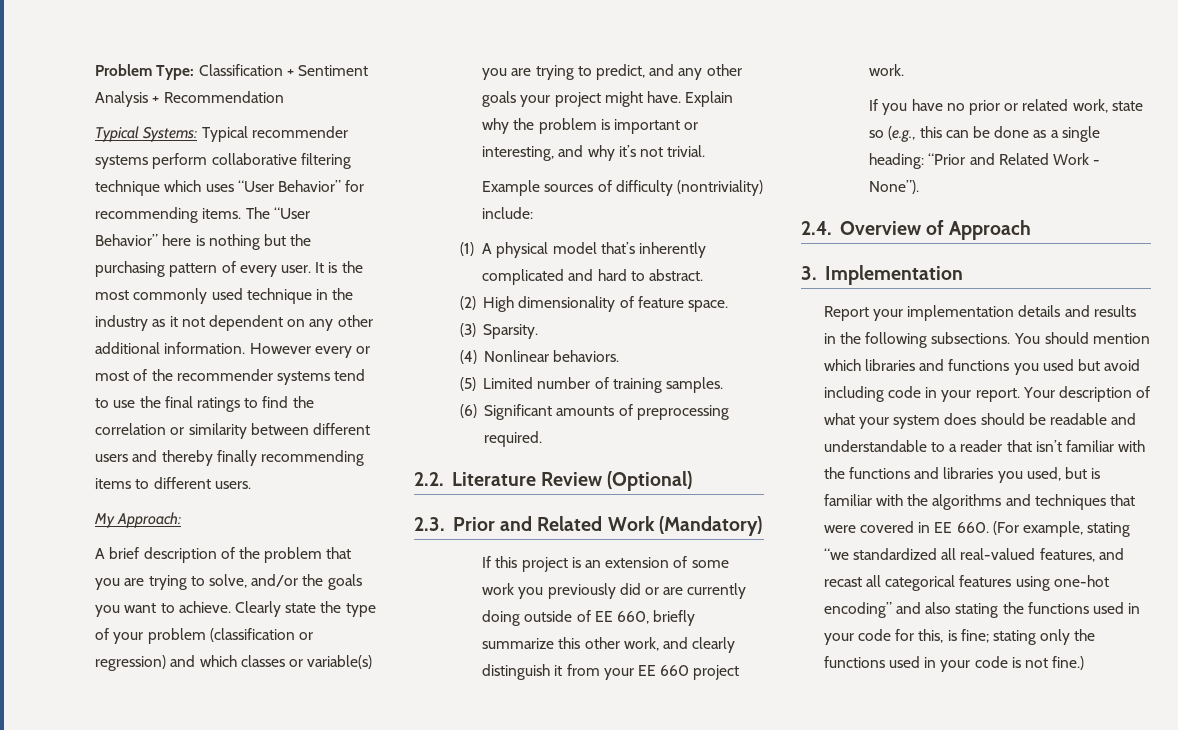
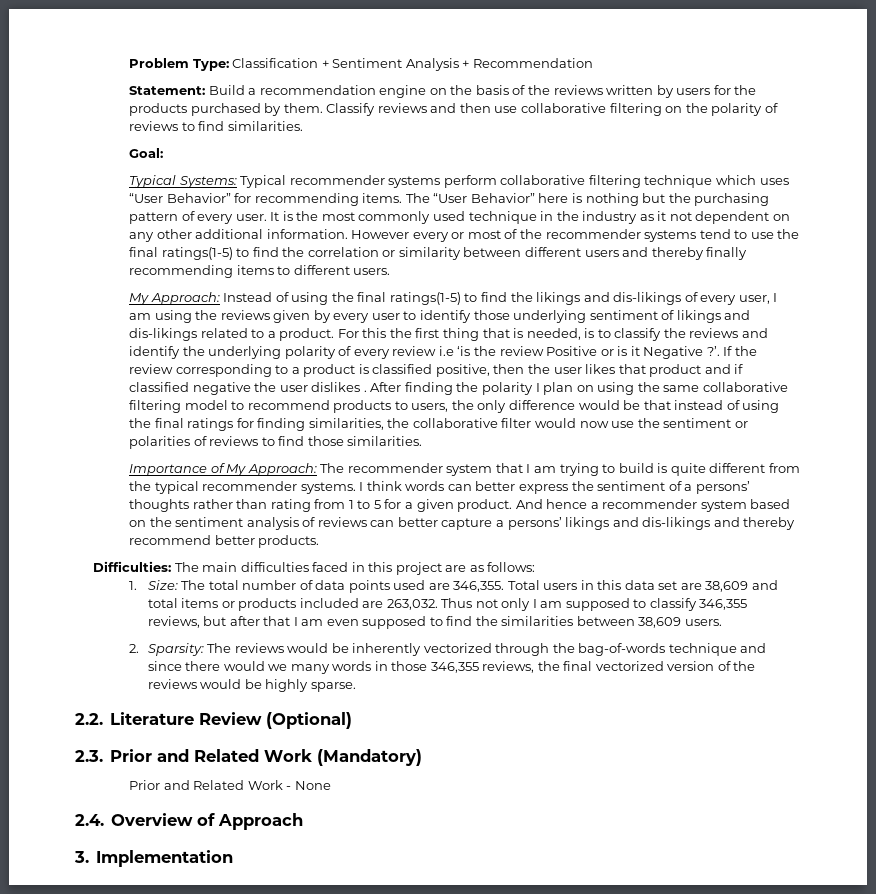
+ Statement: Build a recommendation engine on the basis of the reviews written by users for the products purchased by them. Classify reviews and then use collaborative filtering on the polarity of reviews to find similarities.
+ Goal:
- However every or most of the recommender systems tend to use the final ratings to find the correlation or similarity between different users and thereby finally recommending items to different users.
+ However every or most of the recommender systems tend to use the final ratings(1-5) to find the correlation or similarity between different users and thereby finally recommending items to different users.
- My Approach:
- A brief description of the problem that you are trying to solve, and/or the goals you want to achieve. Clearly state the type of your problem (classification or regression) and which classes or variable(s) you are trying to predict, and any other goals your project might have. Explain why the problem is important or interesting, and why it’s not trivial.
- Example sources of difficulty (nontriviality) include:
- (1) A physical model that’s inherently complicated and hard to abstract.
- (2) High dimensionality of feature space.
- (3) Sparsity.
- (4) Nonlinear behaviors.
- (5) Limited number of training samples.
- (6) Significant amounts of preprocessing required.
+ My Approach: Instead of using the final ratings(1-5) to find the likings and dis-likings of every user, I am using the reviews given by every user to identify those underlying sentiment of likings and dis-likings related to a product. For this the first thing that is needed, is to classify the reviews and identify the underlying polarity of every review i.e ‘is the review Positive or is it Negative ?’. If the review corresponding to a product is classified positive, then the user likes that product and if classified negative the user dislikes . After finding the polarity I plan on using the same collaborative filtering model to recommend products to users, the only difference would be that instead of using the final ratings for finding similarities, the collaborative filter would now use the sentiment or polarities of reviews to find those similarities.
+ Importance of My Approach: The recommender system that I am trying to build is quite different from the typical recommender systems. I think words can better express the sentiment of a persons’ thoughts rather than rating from 1 to 5 for a given product. And hence a recommender system based on the sentiment analysis of reviews can better capture a persons’ likings and dis-likings and thereby recommend better products.
+ Difficulties: The main difficulties faced in this project are as follows:
+ 1. Size: The total number of data points used are 346,355. Total users in this data set are 38,609 and total items or products included are 263,032. Thus not only I am supposed to classify 346,355 reviews, but after that I am even supposed to find the similarities between 38,609 users.
+ 2. Sparsity: The reviews would be inherently vectorized through the bag-of-words technique and since there would we many words in those 346,355 reviews, the final vectorized version of the reviews would be highly sparse.
- If this project is an extension of some work you previously did or are currently doing outside of EE 660, briefly summarize this other work, and clearly distinguish it from your EE 660 project work.
- If you have no prior or related work, state so (e.g., this can be done as a single heading: “Prior and Related Work - None”).
+ Prior and Related Work - None
- Report your implementation details and results in the following subsections. You should mention which libraries and functions you used but avoid including code in your report. Your description of what your system does should be readable and understandable to a reader that isn’t familiar with the functions and libraries you used, but is familiar with the algorithms and techniques that were covered in EE 660. (For example, stating “we standardized all real-valued features, and recast all categorical features using one-hot encoding” and also stating the functions used in your code for this, is fine; stating only the functions used in your code is not fine.)

